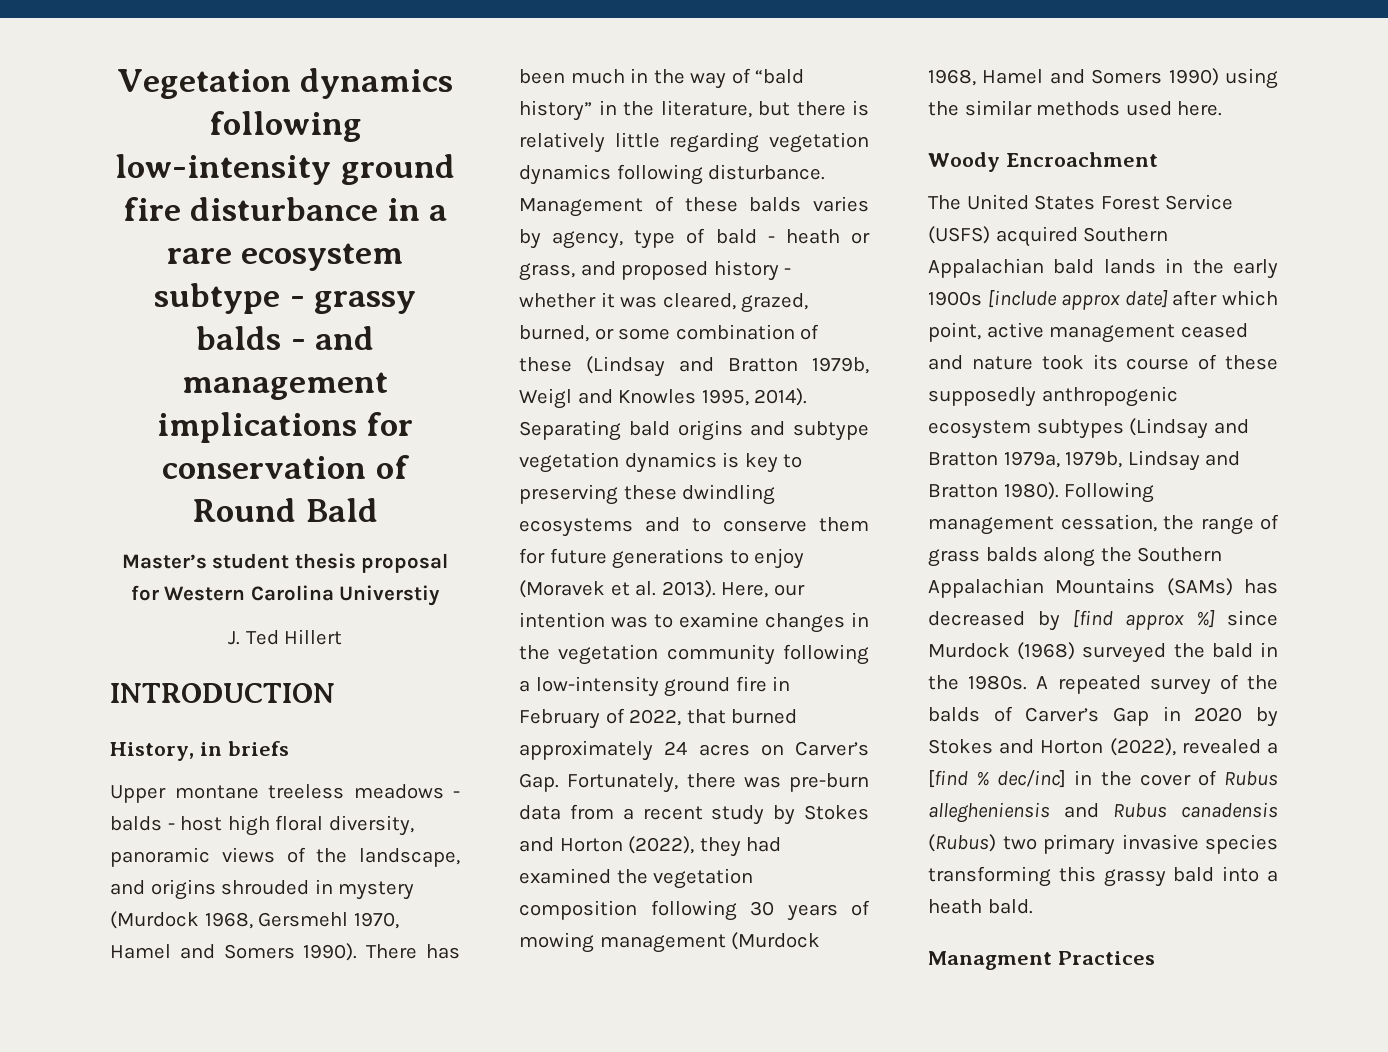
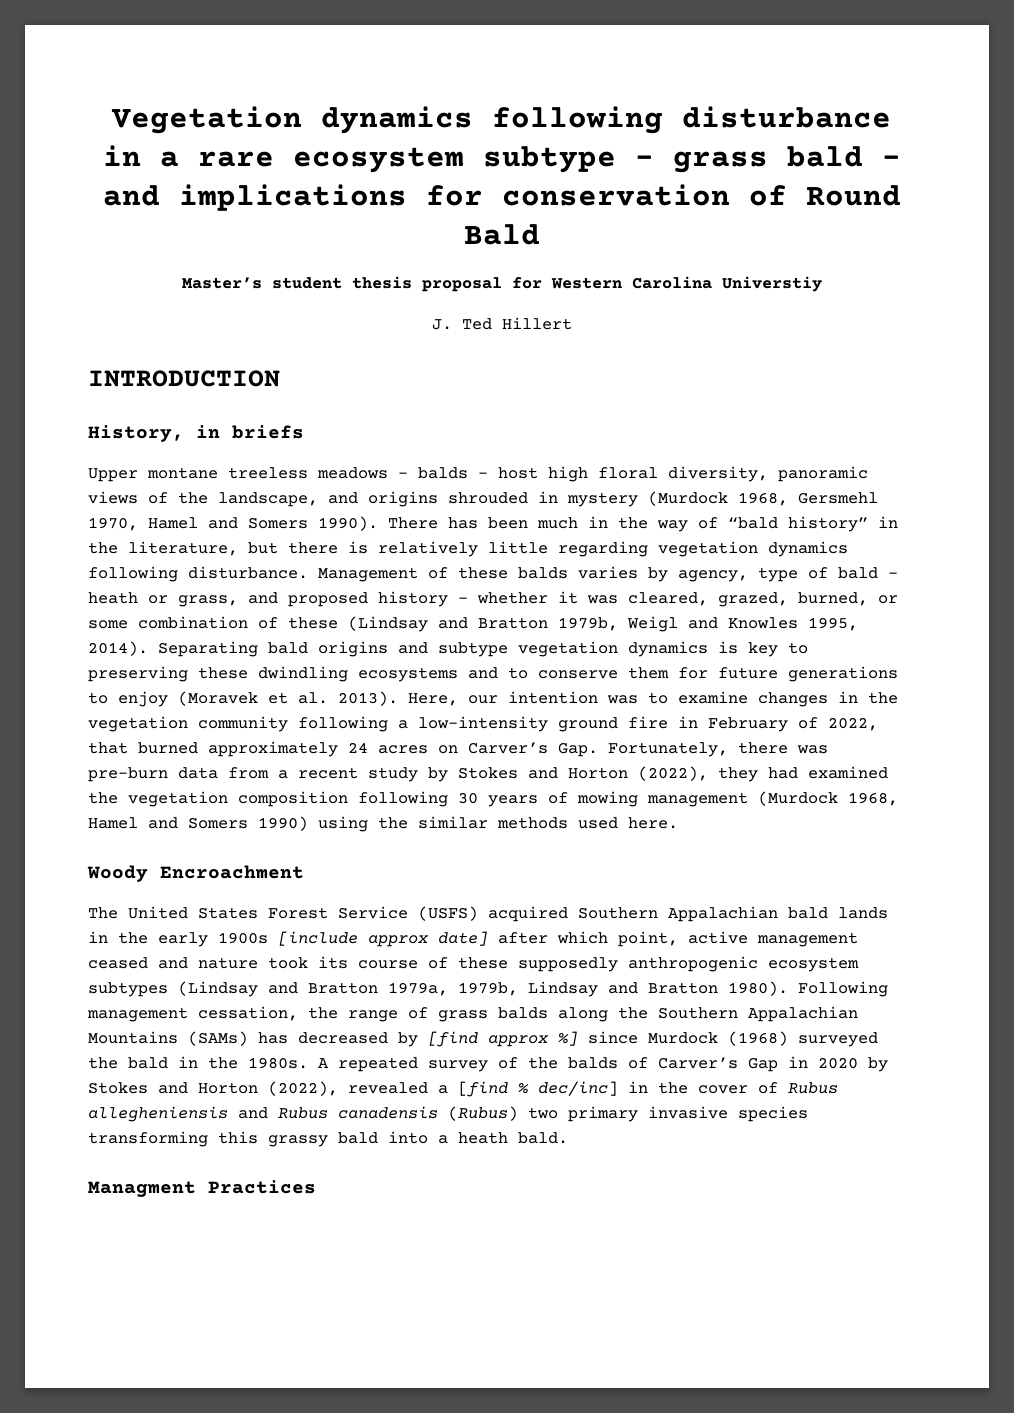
- Vegetation dynamics following low-intensity ground fire disturbance in a rare ecosystem subtype - grassy balds - and management implications for conservation of Round Bald
+ Vegetation dynamics following disturbance in a rare ecosystem subtype - grass bald - and implications for conservation of Round Bald

